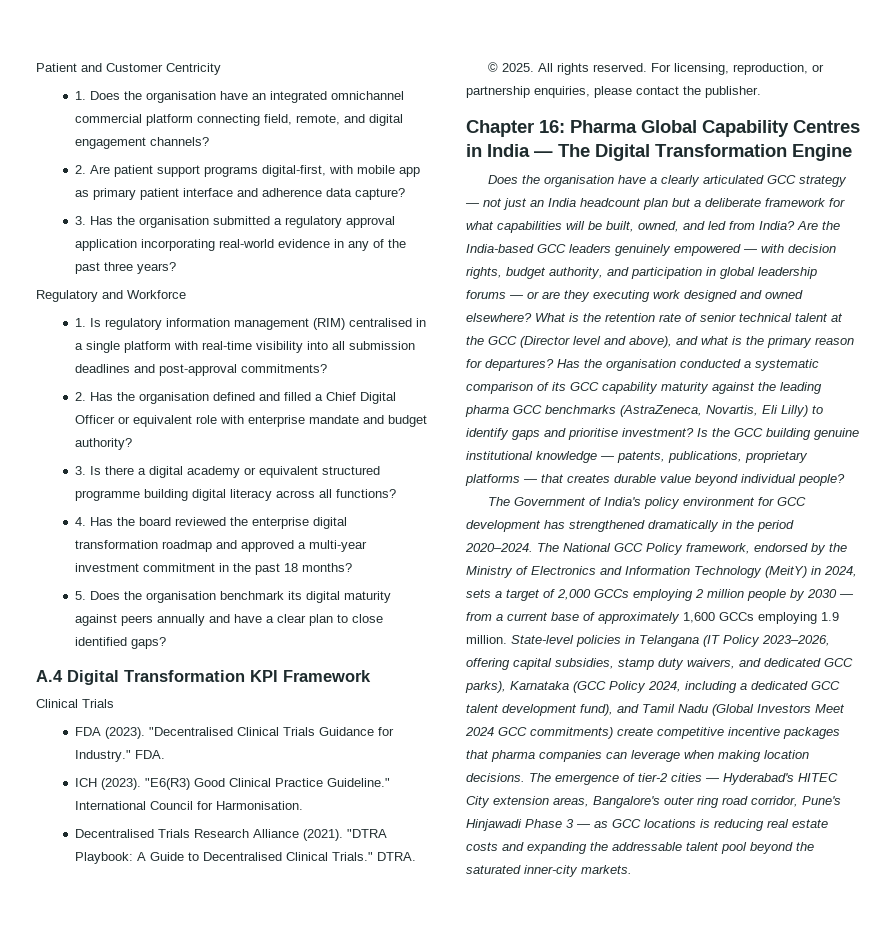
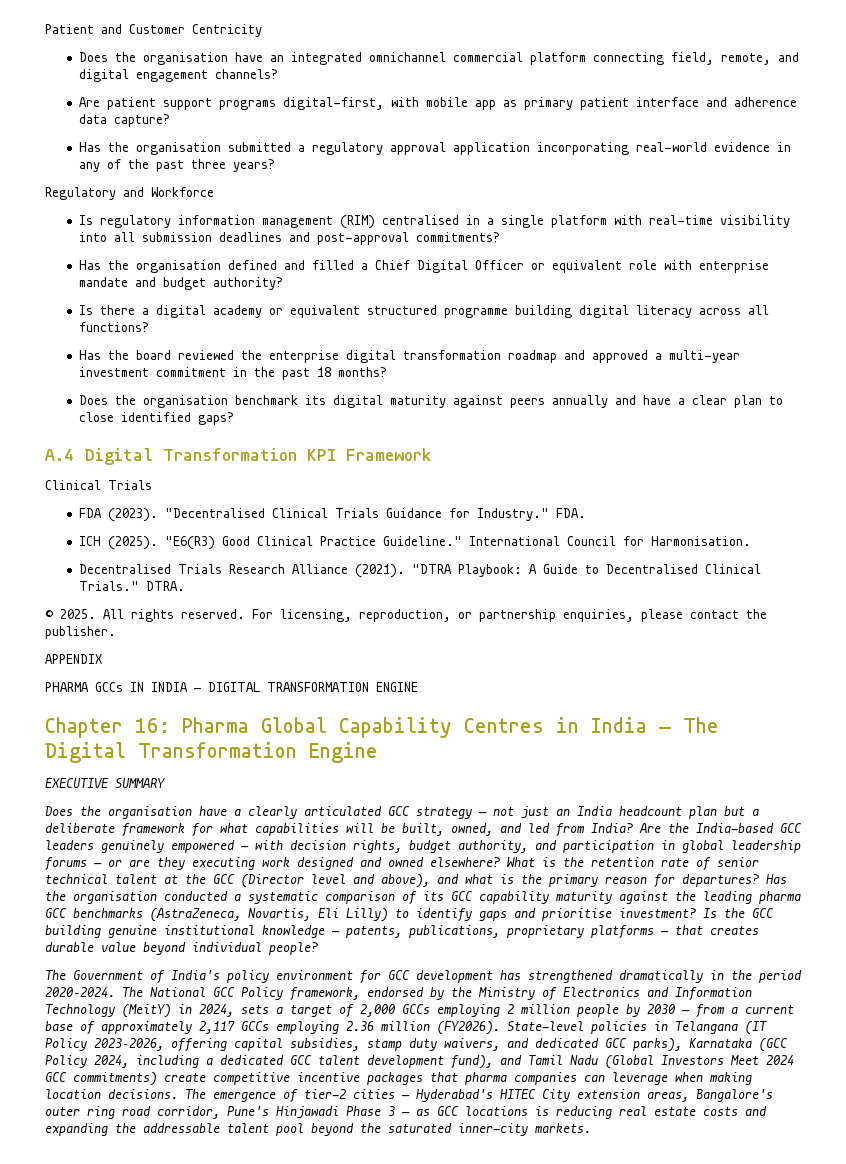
- 1. Does the organisation have an integrated omnichannel commercial platform connecting field, remote, and digital engagement channels?
+ Does the organisation have an integrated omnichannel commercial platform connecting field, remote, and digital engagement channels?
- 2. Are patient support programs digital-first, with mobile app as primary patient interface and adherence data capture?
+ Are patient support programs digital-first, with mobile app as primary patient interface and adherence data capture?
- 3. Has the organisation submitted a regulatory approval application incorporating real-world evidence in any of the past three years?
+ Has the organisation submitted a regulatory approval application incorporating real-world evidence in any of the past three years?
- 1. Is regulatory information management (RIM) centralised in a single platform with real-time visibility into all submission deadlines and post-approval commitments?
+ Is regulatory information management (RIM) centralised in a single platform with real-time visibility into all submission deadlines and post-approval commitments?
- 2. Has the organisation defined and filled a Chief Digital Officer or equivalent role with enterprise mandate and budget authority?
+ Has the organisation defined and filled a Chief Digital Officer or equivalent role with enterprise mandate and budget authority?
- 3. Is there a digital academy or equivalent structured programme building digital literacy across all functions?
+ Is there a digital academy or equivalent structured programme building digital literacy across all functions?
- 4. Has the board reviewed the enterprise digital transformation roadmap and approved a multi-year investment commitment in the past 18 months?
+ Has the board reviewed the enterprise digital transformation roadmap and approved a multi-year investment commitment in the past 18 months?
- 5. Does the organisation benchmark its digital maturity against peers annually and have a clear plan to close identified gaps?
+ Does the organisation benchmark its digital maturity against peers annually and have a clear plan to close identified gaps?
- ICH (2023).
+ ICH (2025).
+ APPENDIX
+ PHARMA GCCs IN INDIA — DIGITAL TRANSFORMATION ENGINE
+ EXECUTIVE SUMMARY
- The National GCC Policy framework, endorsed by the Ministry of Electronics and Information Technology (MeitY) in 2024, sets a target of 2,000 GCCs employing 2 million people by 2030 — from a current base of approximately 1,600 GCCs employing 1.9 million.
+ The National GCC Policy framework, endorsed by the Ministry of Electronics and Information Technology (MeitY) in 2024, sets a target of 2,000 GCCs employing 2 million people by 2030 — from a current base of approximately 2,117 GCCs employing 2.36 million (FY2026).

